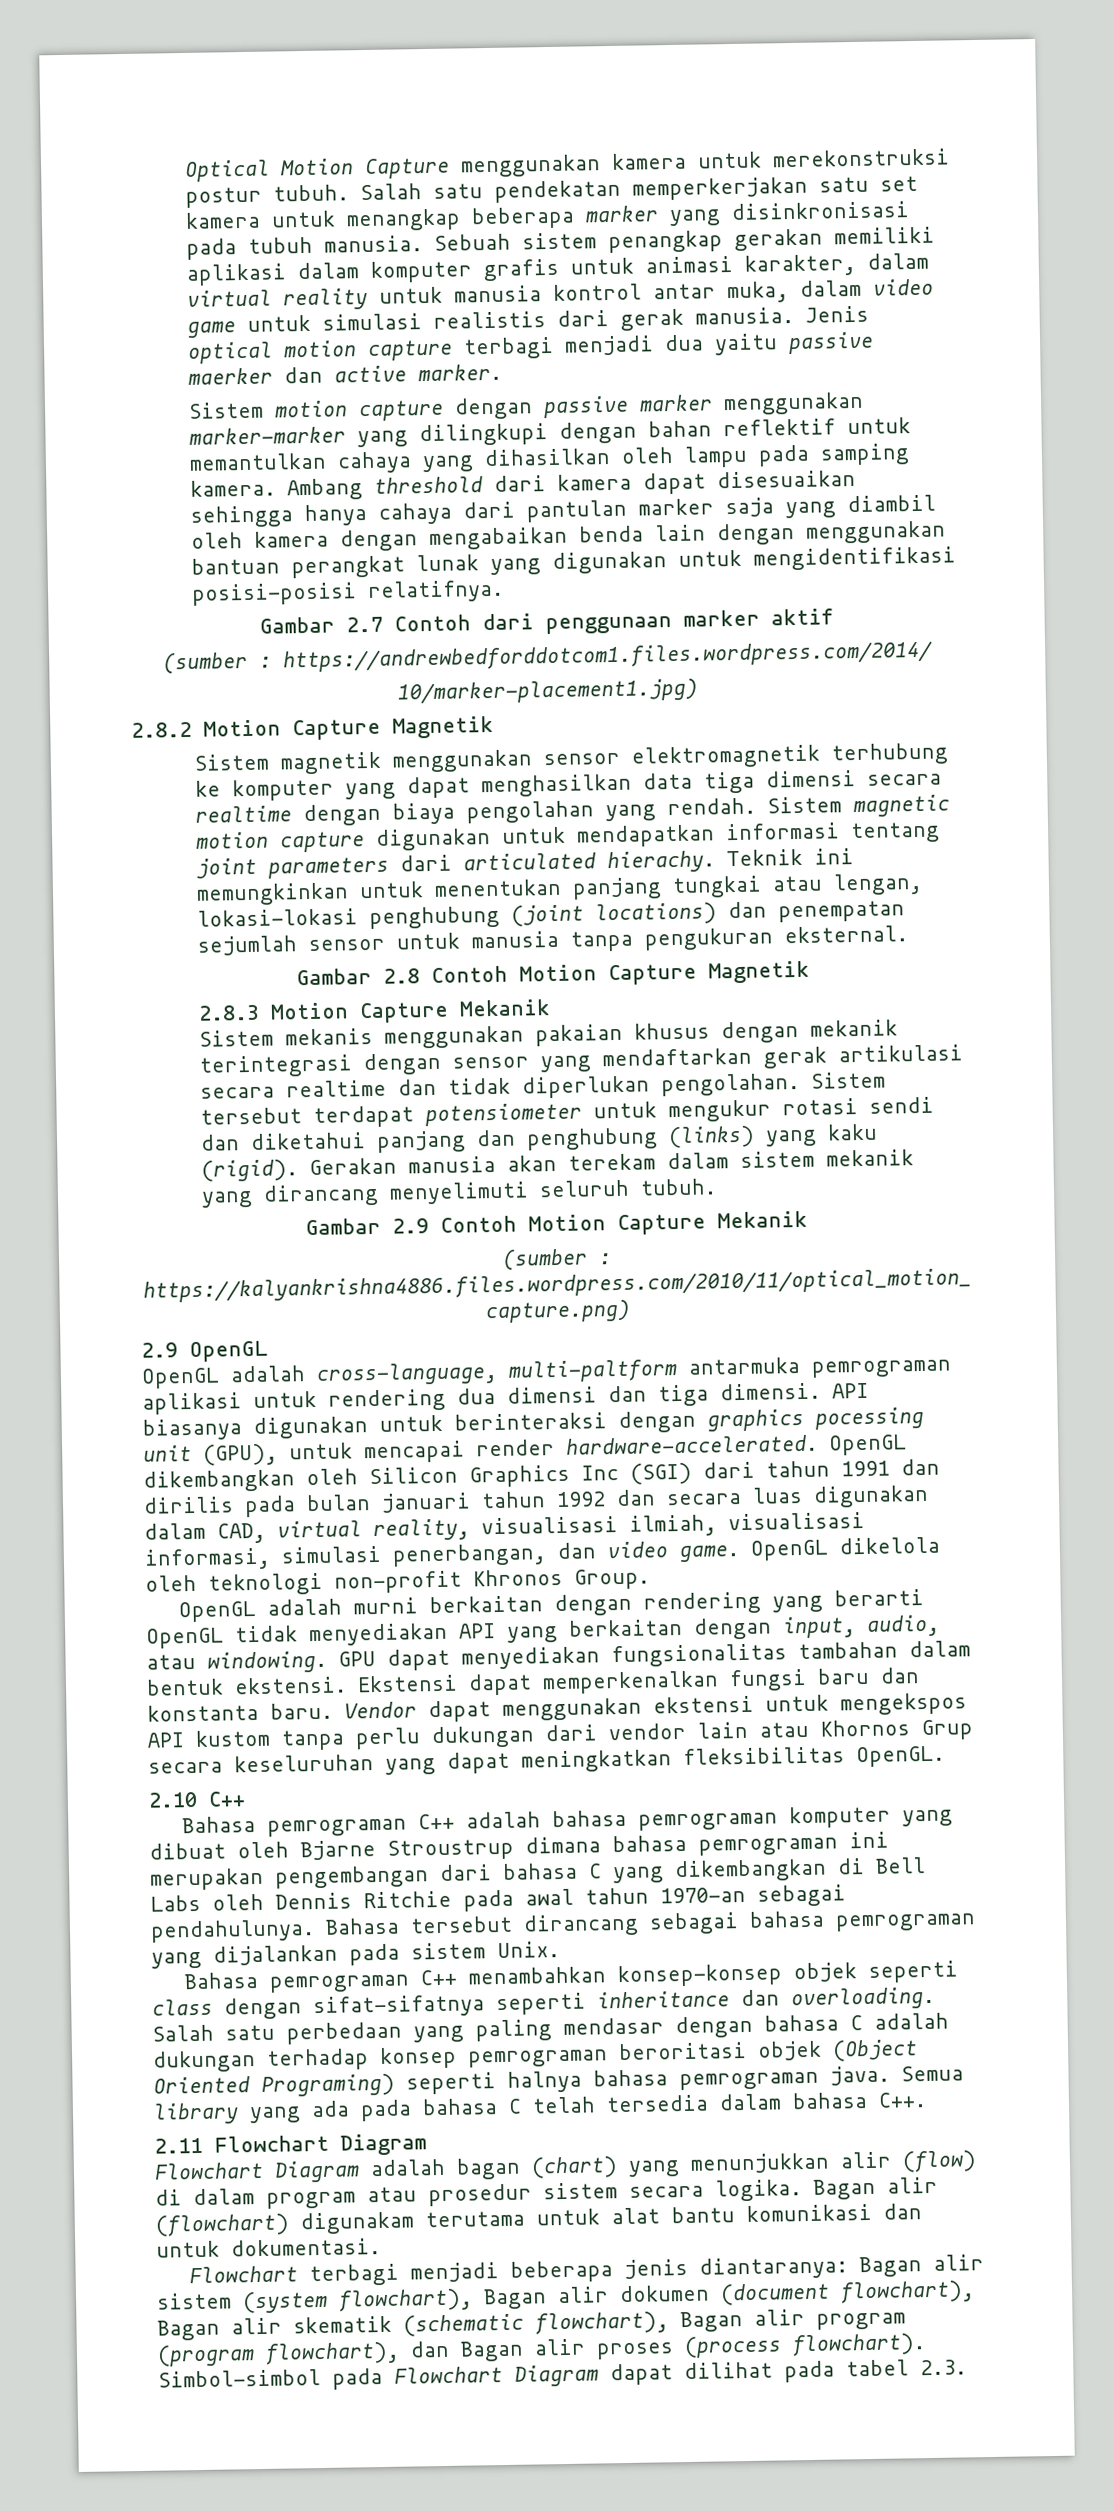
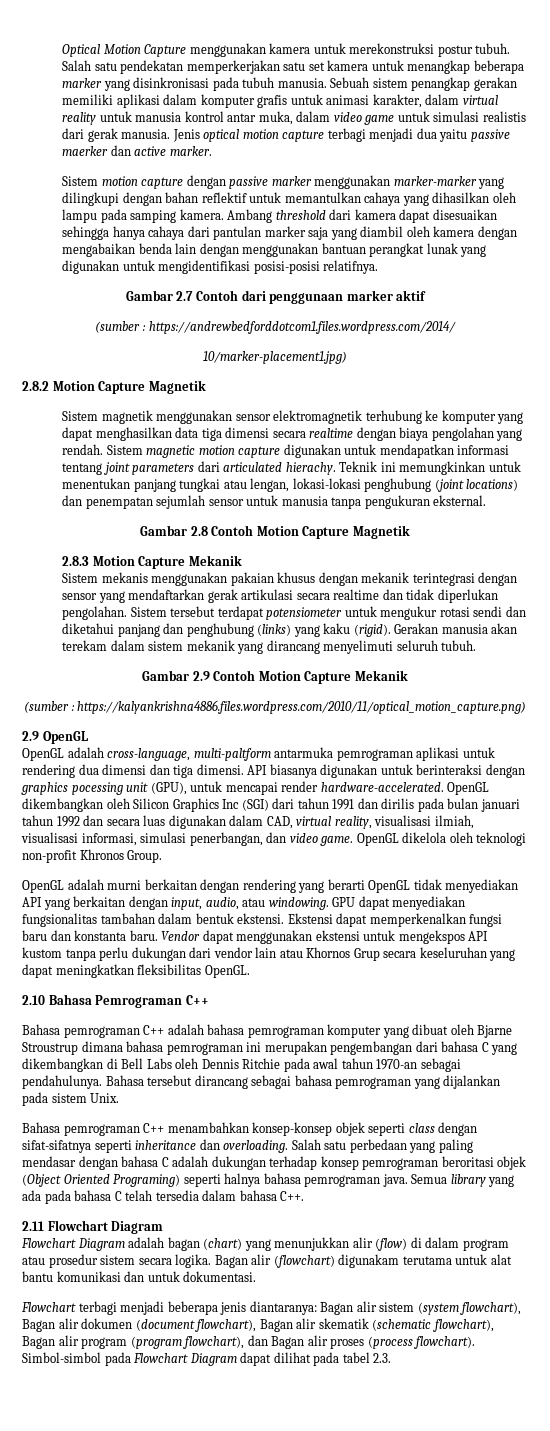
- 2.10 C++
+ 2.10 Bahasa Pemrograman C++

